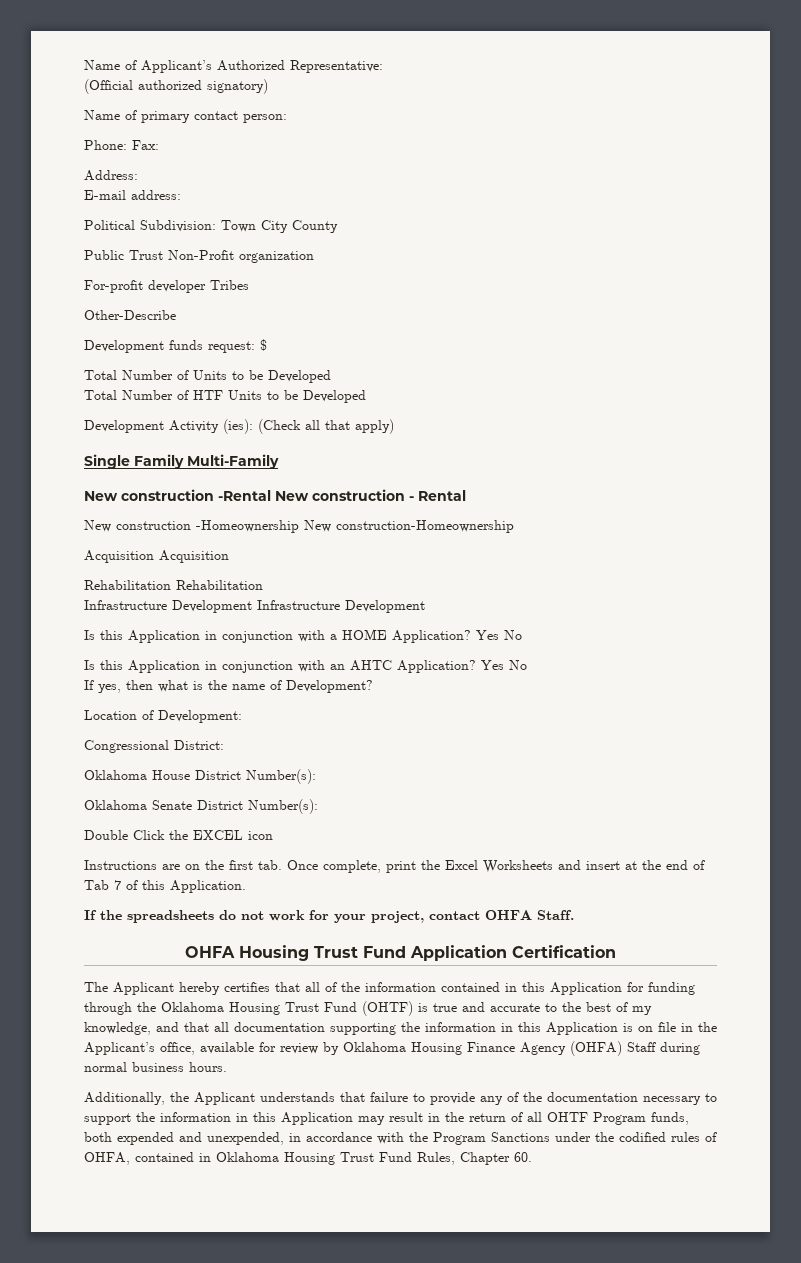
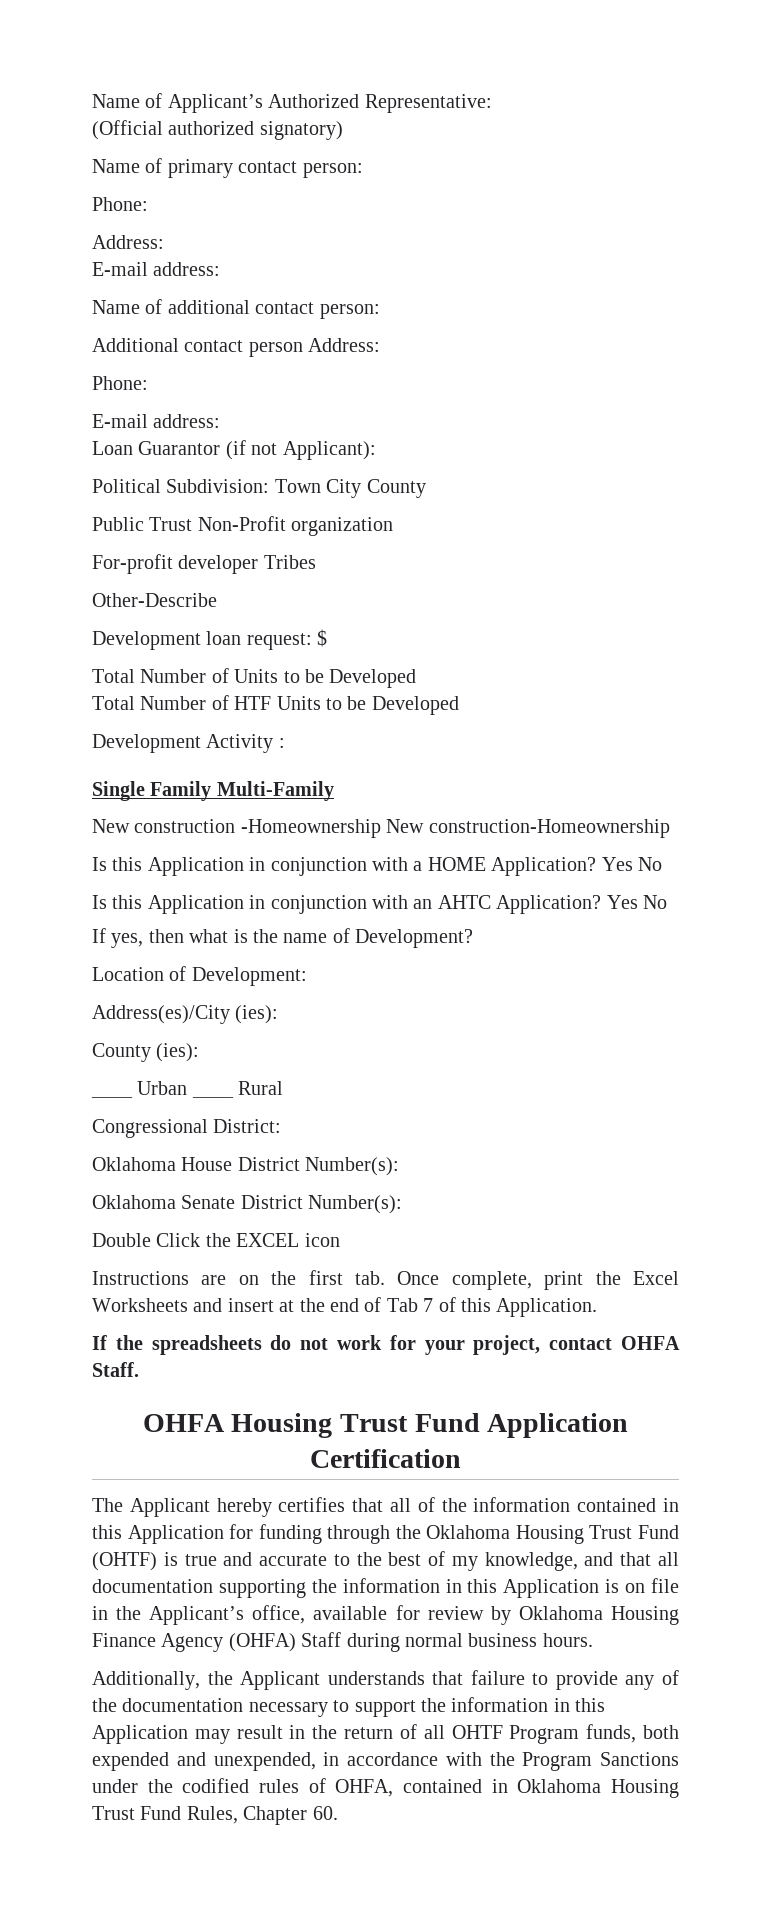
  Name of primary contact person:
- Phone: Fax:
+ Phone:
+ Name of additional contact person:
+ Additional contact person Address:
+ Phone:
+ E-mail address:
+ Loan Guarantor (if not Applicant):
- Development funds request: $
+ Development loan request: $
- Development Activity (ies): (Check all that apply)
+ Development Activity :
  Single Family Multi-Family
- New construction -Rental New construction - Rental
- Acquisition Acquisition
- Rehabilitation Rehabilitation
- Infrastructure Development Infrastructure Development
+ Address(es)/City (ies):
+ County (ies):
+ ____ Urban ____ Rural

